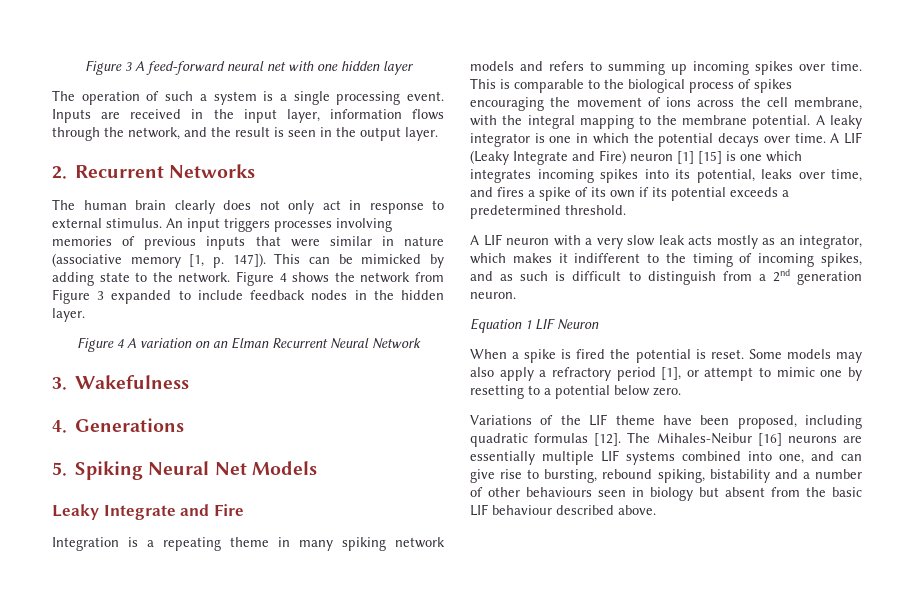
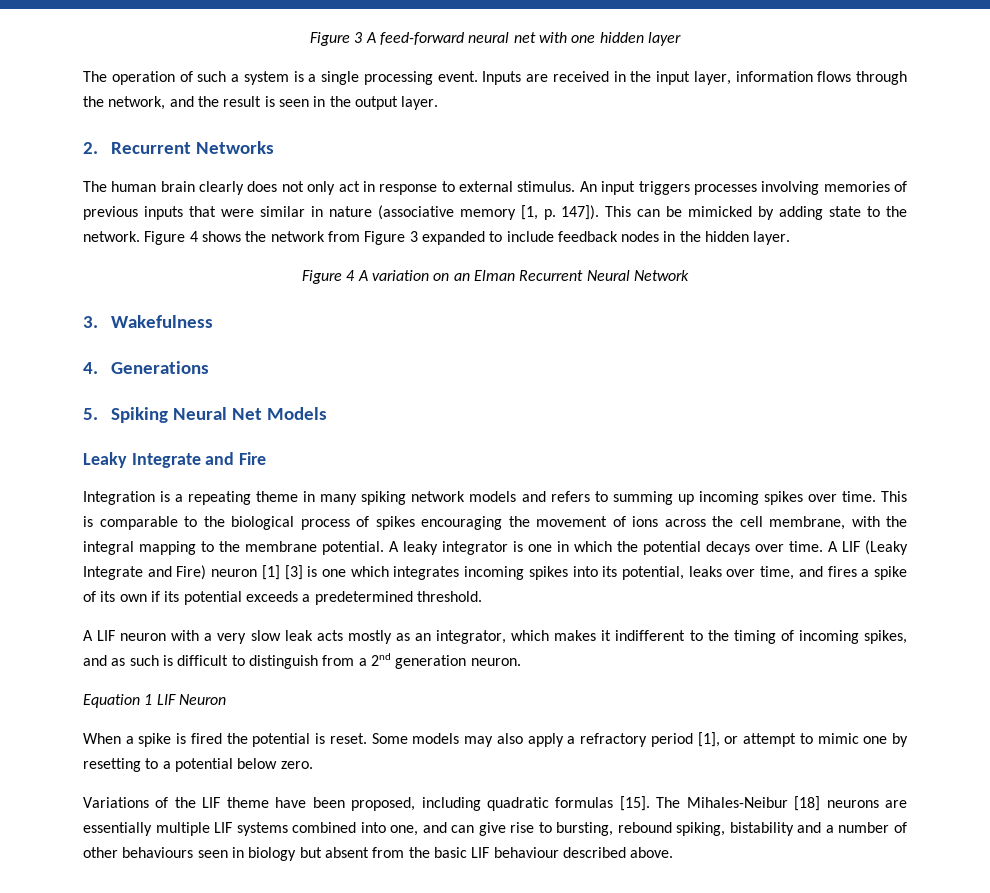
- A LIF (Leaky Integrate and Fire) neuron [1] [15] is one which integrates incoming spikes into its potential, leaks over time, and fires a spike of its own if its potential exceeds a predetermined threshold.
+ A LIF (Leaky Integrate and Fire) neuron [1] [3] is one which integrates incoming spikes into its potential, leaks over time, and fires a spike of its own if its potential exceeds a predetermined threshold.
- Variations of the LIF theme have been proposed, including quadratic formulas [12].
+ Variations of the LIF theme have been proposed, including quadratic formulas [15].
- The Mihales-Neibur [16] neurons are essentially multiple LIF systems combined into one, and can give rise to bursting, rebound spiking, bistability and a number of other behaviours seen in biology but absent from the basic LIF behaviour described above.
+ The Mihales-Neibur [18] neurons are essentially multiple LIF systems combined into one, and can give rise to bursting, rebound spiking, bistability and a number of other behaviours seen in biology but absent from the basic LIF behaviour described above.

